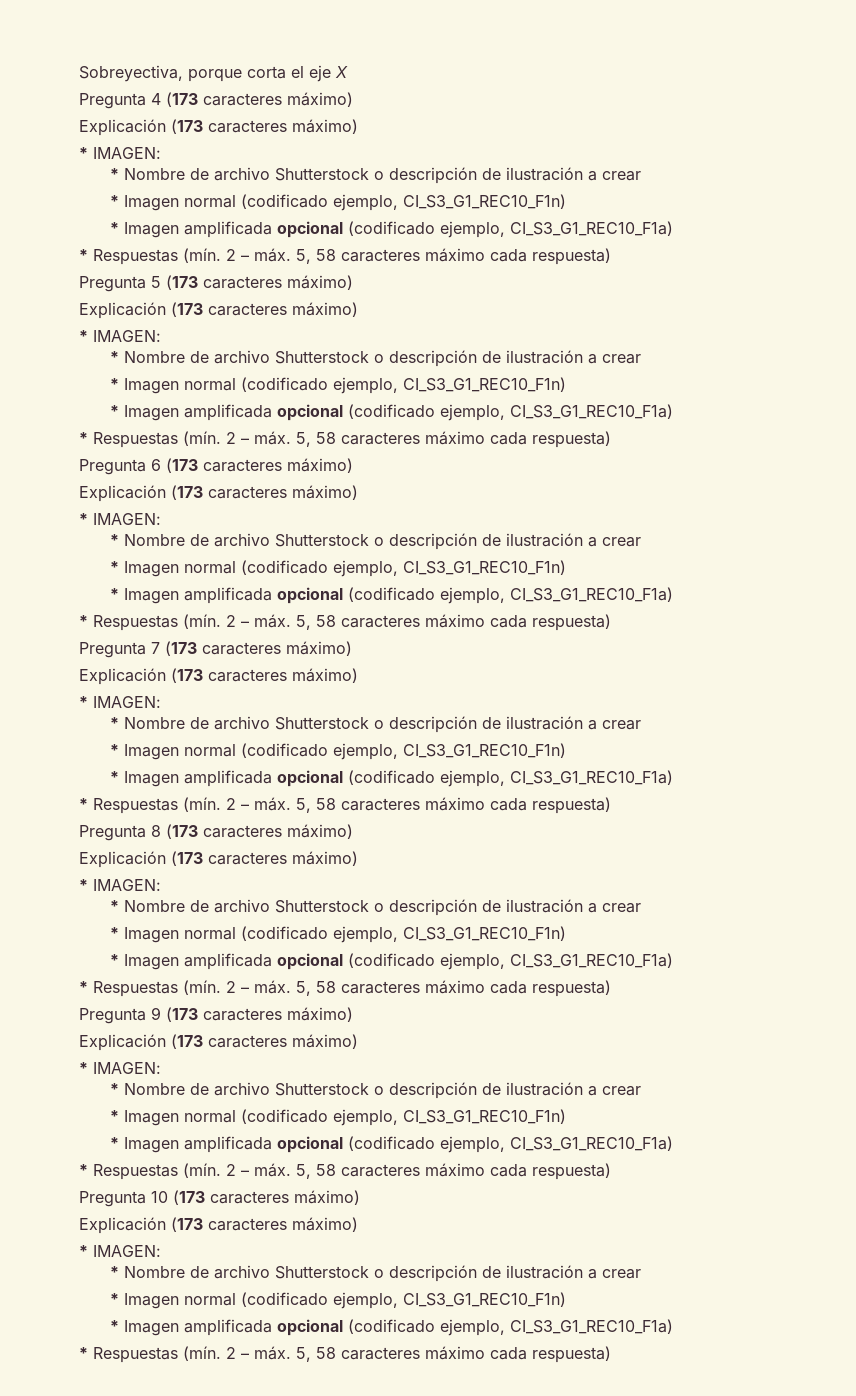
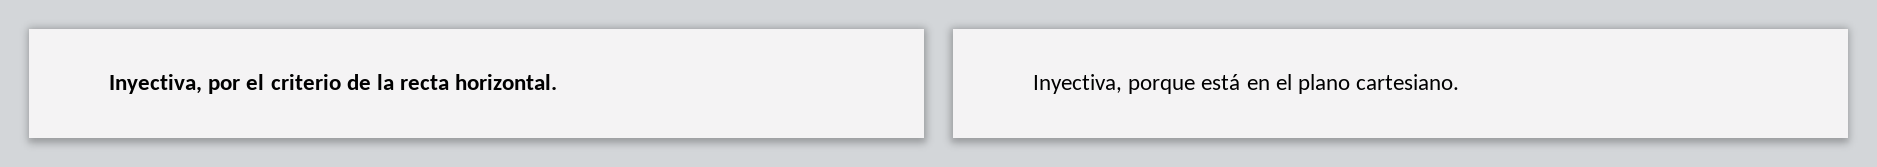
- Sobreyectiva, porque corta el eje X
- Pregunta 4 (173 caracteres máximo)
- Explicación (173 caracteres máximo)
- * IMAGEN:
- * Nombre de archivo Shutterstock o descripción de ilustración a crear
- * Imagen normal (codificado ejemplo, CI_S3_G1_REC10_F1n)
- * Imagen amplificada opcional (codificado ejemplo, CI_S3_G1_REC10_F1a)
- * Respuestas (mín. 2 – máx. 5, 58 caracteres máximo cada respuesta)
- Pregunta 5 (173 caracteres máximo)
- Explicación (173 caracteres máximo)
- * IMAGEN:
- * Nombre de archivo Shutterstock o descripción de ilustración a crear
- * Imagen normal (codificado ejemplo, CI_S3_G1_REC10_F1n)
- * Imagen amplificada opcional (codificado ejemplo, CI_S3_G1_REC10_F1a)
- * Respuestas (mín. 2 – máx. 5, 58 caracteres máximo cada respuesta)
- Pregunta 6 (173 caracteres máximo)
- Explicación (173 caracteres máximo)
- * IMAGEN:
- * Nombre de archivo Shutterstock o descripción de ilustración a crear
- * Imagen normal (codificado ejemplo, CI_S3_G1_REC10_F1n)
- * Imagen amplificada opcional (codificado ejemplo, CI_S3_G1_REC10_F1a)
- * Respuestas (mín. 2 – máx. 5, 58 caracteres máximo cada respuesta)
- Pregunta 7 (173 caracteres máximo)
- Explicación (173 caracteres máximo)
- * IMAGEN:
- * Nombre de archivo Shutterstock o descripción de ilustración a crear
- * Imagen normal (codificado ejemplo, CI_S3_G1_REC10_F1n)
- * Imagen amplificada opcional (codificado ejemplo, CI_S3_G1_REC10_F1a)
- * Respuestas (mín. 2 – máx. 5, 58 caracteres máximo cada respuesta)
- Pregunta 8 (173 caracteres máximo)
- Explicación (173 caracteres máximo)
- * IMAGEN:
- * Nombre de archivo Shutterstock o descripción de ilustración a crear
- * Imagen normal (codificado ejemplo, CI_S3_G1_REC10_F1n)
- * Imagen amplificada opcional (codificado ejemplo, CI_S3_G1_REC10_F1a)
- * Respuestas (mín. 2 – máx. 5, 58 caracteres máximo cada respuesta)
- Pregunta 9 (173 caracteres máximo)
- Explicación (173 caracteres máximo)
- * IMAGEN:
- * Nombre de archivo Shutterstock o descripción de ilustración a crear
- * Imagen normal (codificado ejemplo, CI_S3_G1_REC10_F1n)
- * Imagen amplificada opcional (codificado ejemplo, CI_S3_G1_REC10_F1a)
- * Respuestas (mín. 2 – máx. 5, 58 caracteres máximo cada respuesta)
- Pregunta 10 (173 caracteres máximo)
- Explicación (173 caracteres máximo)
- * IMAGEN:
- * Nombre de archivo Shutterstock o descripción de ilustración a crear
- * Imagen normal (codificado ejemplo, CI_S3_G1_REC10_F1n)
- * Imagen amplificada opcional (codificado ejemplo, CI_S3_G1_REC10_F1a)
- * Respuestas (mín. 2 – máx. 5, 58 caracteres máximo cada respuesta)
+ Inyectiva, por el criterio de la recta horizontal.
+ Inyectiva, porque está en el plano cartesiano.

